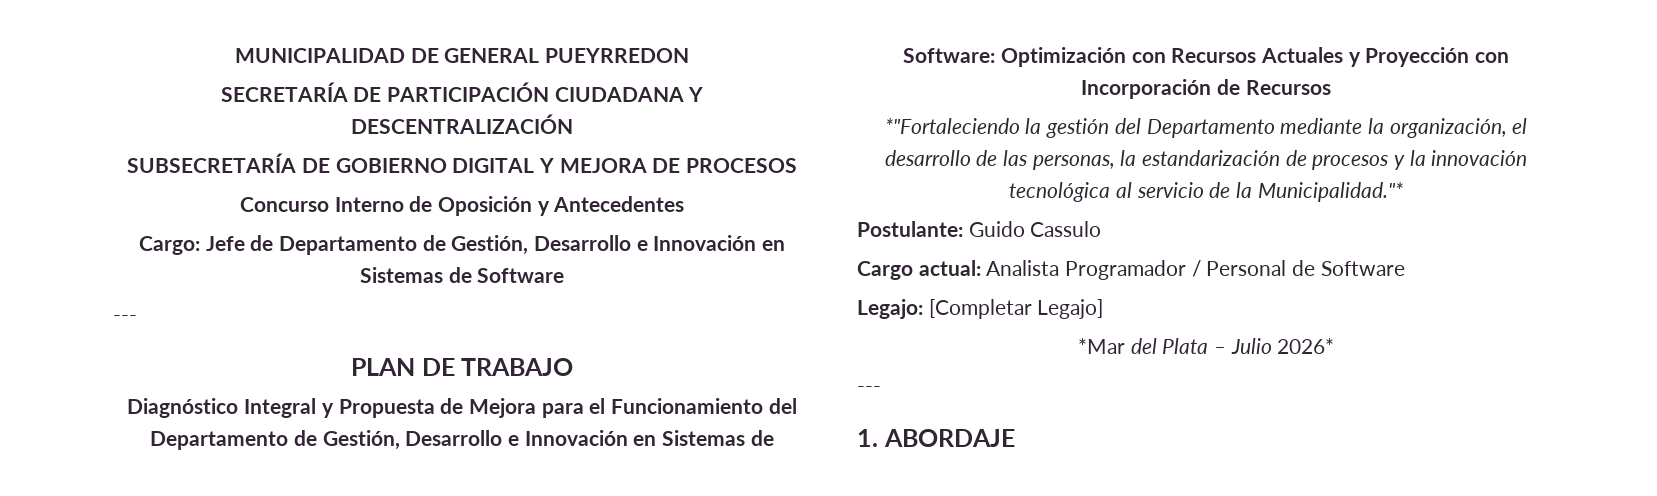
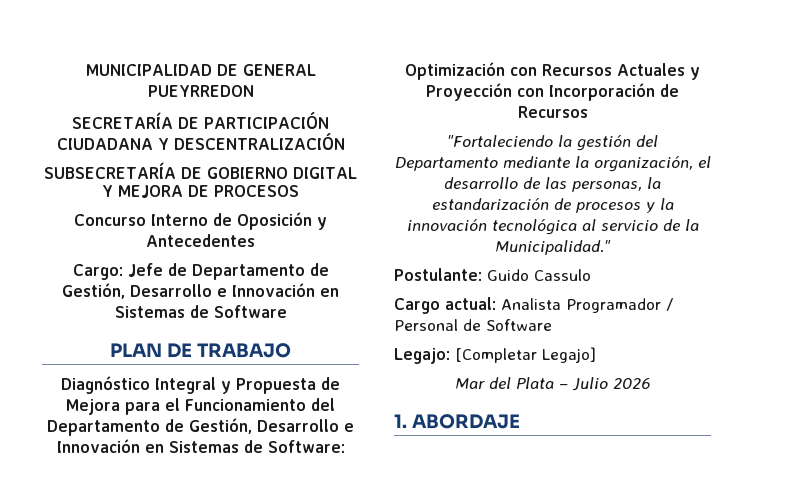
  Cargo: Jefe de Departamento de Gestión, Desarrollo e Innovación en Sistemas de Software
- ---
- *"Fortaleciendo la gestión del Departamento mediante la organización, el desarrollo de las personas, la estandarización de procesos y la innovación tecnológica al servicio de la Municipalidad."*
+ "Fortaleciendo la gestión del Departamento mediante la organización, el desarrollo de las personas, la estandarización de procesos y la innovación tecnológica al servicio de la Municipalidad."
- *Mar del Plata – Julio 2026*
- ---
+ Mar del Plata – Julio 2026

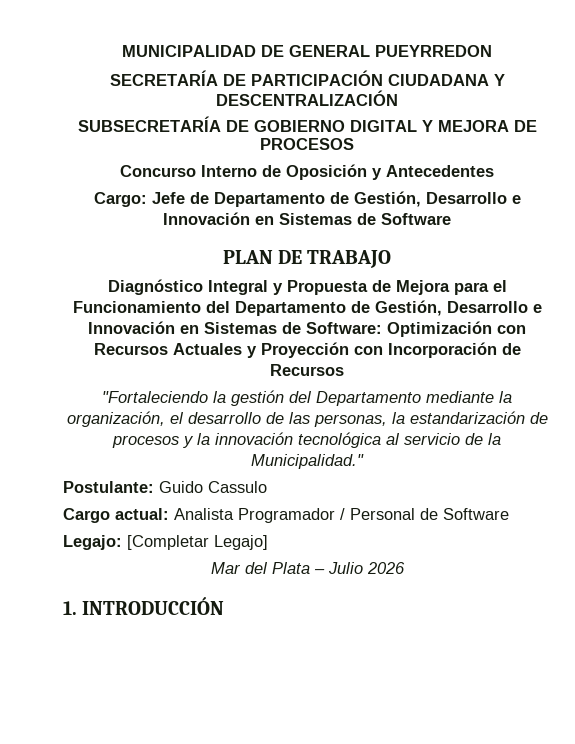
- 1. ABORDAJE
+ 1. INTRODUCCIÓN

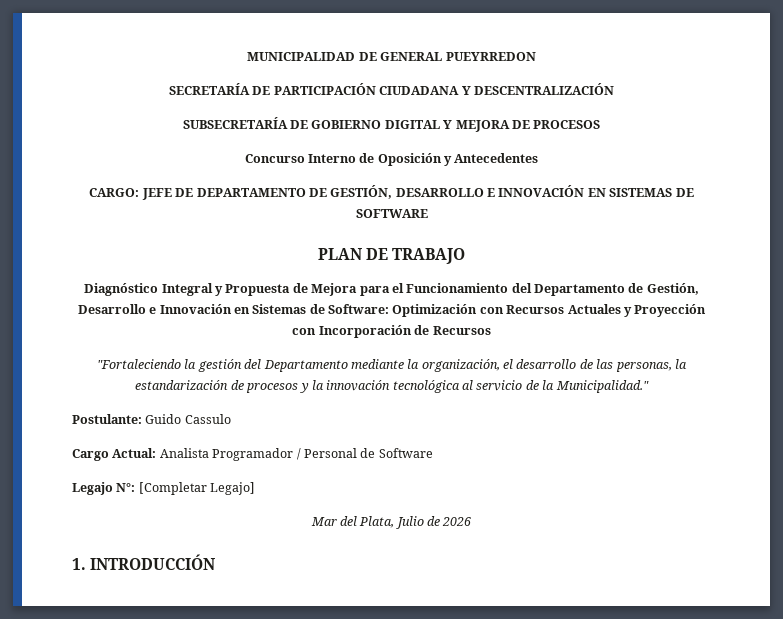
- Cargo: Jefe de Departamento de Gestión, Desarrollo e Innovación en Sistemas de Software
+ CARGO: JEFE DE DEPARTAMENTO DE GESTIÓN, DESARROLLO E INNOVACIÓN EN SISTEMAS DE SOFTWARE
- Cargo actual: Analista Programador / Personal de Software
+ Cargo Actual: Analista Programador / Personal de Software
- Legajo: [Completar Legajo]
+ Legajo N°: [Completar Legajo]
- Mar del Plata – Julio 2026
+ Mar del Plata, Julio de 2026

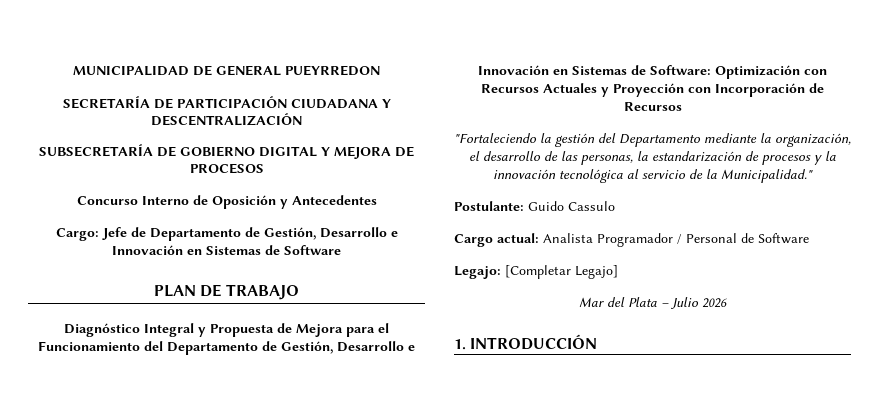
- CARGO: JEFE DE DEPARTAMENTO DE GESTIÓN, DESARROLLO E INNOVACIÓN EN SISTEMAS DE SOFTWARE
+ Cargo: Jefe de Departamento de Gestión, Desarrollo e Innovación en Sistemas de Software
- Cargo Actual: Analista Programador / Personal de Software
+ Cargo actual: Analista Programador / Personal de Software
- Legajo N°: [Completar Legajo]
+ Legajo: [Completar Legajo]
- Mar del Plata, Julio de 2026
+ Mar del Plata – Julio 2026

